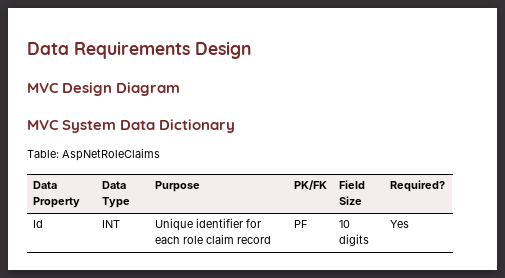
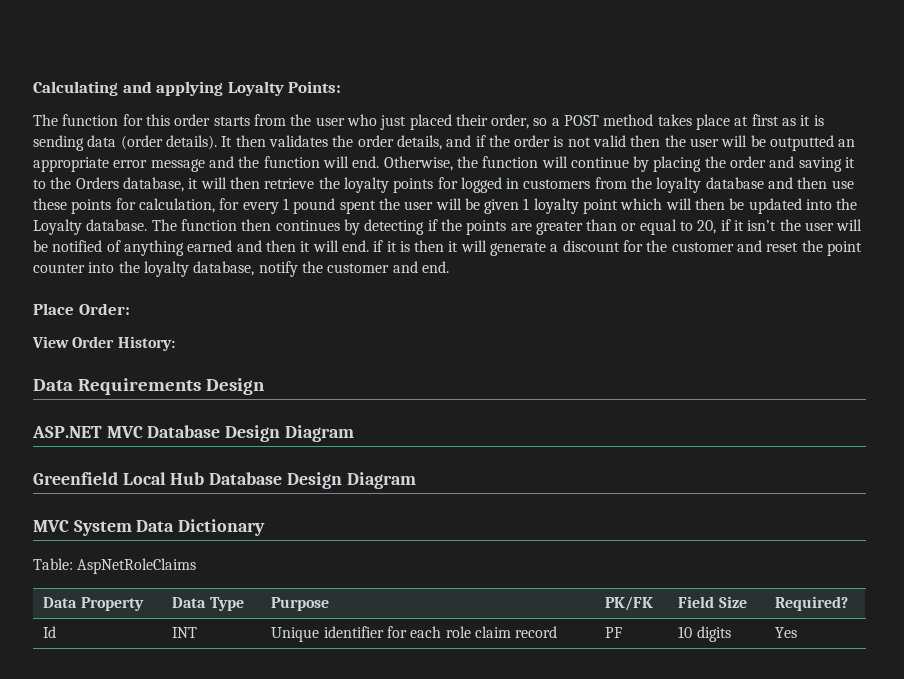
+ Calculating and applying Loyalty Points:
+ The function for this order starts from the user who just placed their order, so a POST method takes place at first as it is sending data (order details). It then validates the order details, and if the order is not valid then the user will be outputted an appropriate error message and the function will end. Otherwise, the function will continue by placing the order and saving it to the Orders database, it will then retrieve the loyalty points for logged in customers from the loyalty database and then use these points for calculation, for every 1 pound spent the user will be given 1 loyalty point which will then be updated into the Loyalty database. The function then continues by detecting if the points are greater than or equal to 20, if it isn’t the user will be notified of anything earned and then it will end. if it is then it will generate a discount for the customer and reset the point counter into the loyalty database, notify the customer and end.
+ Place Order:
+ View Order History:
  Data Requirements Design
- MVC Design Diagram
+ ASP.NET MVC Database Design Diagram
+ Greenfield Local Hub Database Design Diagram

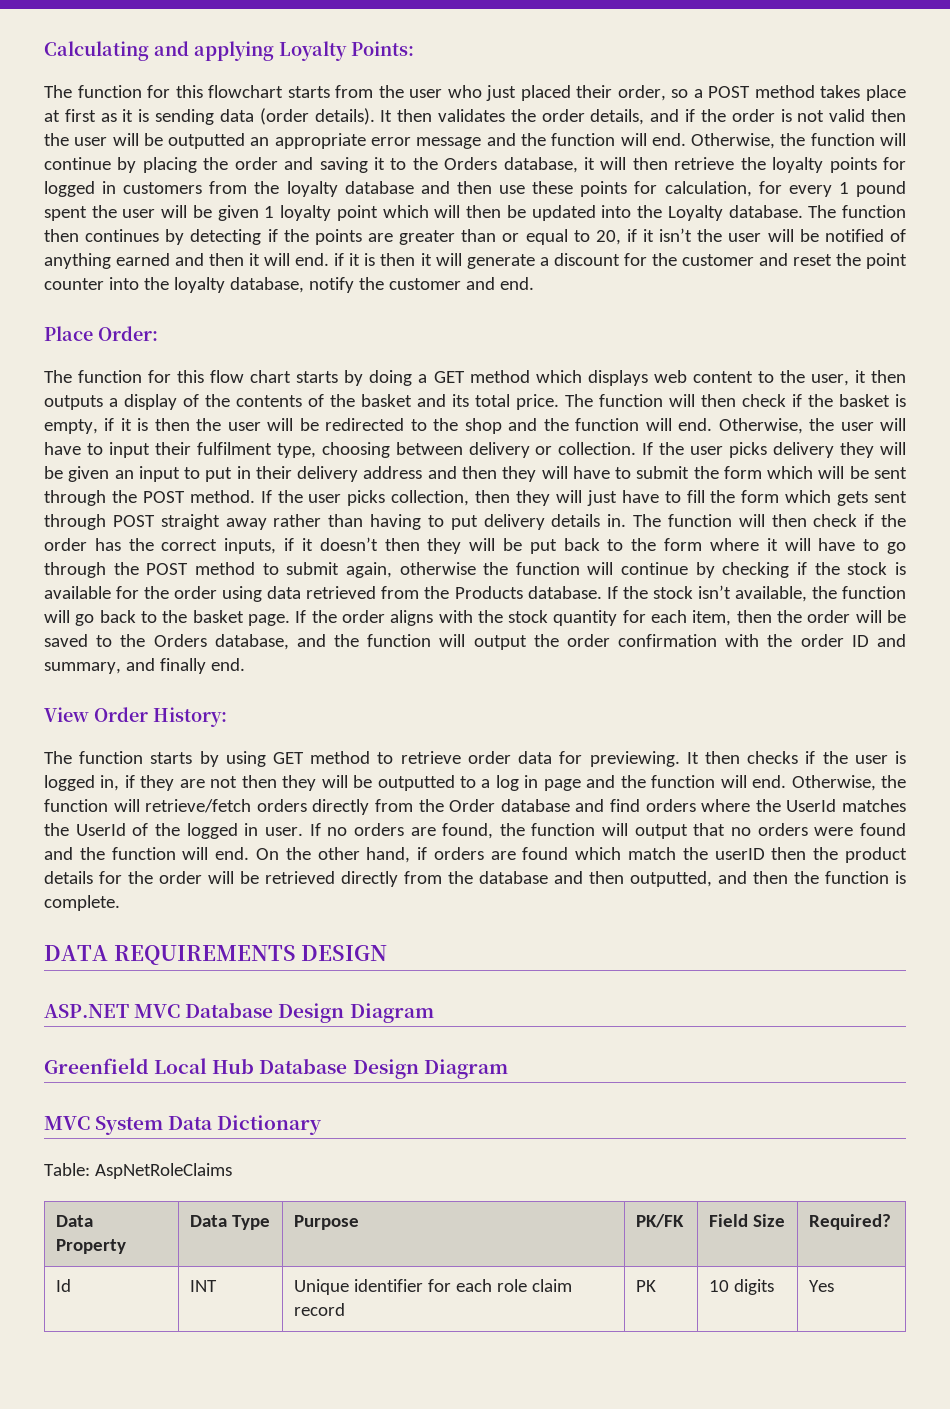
- The function for this order starts from the user who just placed their order, so a POST method takes place at first as it is sending data (order details).
+ The function for this flowchart starts from the user who just placed their order, so a POST method takes place at first as it is sending data (order details).
+ The function for this flow chart starts by doing a GET method which displays web content to the user, it then outputs a display of the contents of the basket and its total price. The function will then check if the basket is empty, if it is then the user will be redirected to the shop and the function will end. Otherwise, the user will have to input their fulfilment type, choosing between delivery or collection. If the user picks delivery they will be given an input to put in their delivery address and then they will have to submit the form which will be sent through the POST method. If the user picks collection, then they will just have to fill the form which gets sent through POST straight away rather than having to put delivery details in. The function will then check if the order has the correct inputs, if it doesn’t then they will be put back to the form where it will have to go through the POST method to submit again, otherwise the function will continue by checking if the stock is available for the order using data retrieved from the Products database. If the stock isn’t available, the function will go back to the basket page. If the order aligns with the stock quantity for each item, then the order will be saved to the Orders database, and the function will output the order confirmation with the order ID and summary, and finally end.
  View Order History:
- Data Requirements Design
+ The function starts by using GET method to retrieve order data for previewing. It then checks if the user is logged in, if they are not then they will be outputted to a log in page and the function will end. Otherwise, the function will retrieve/fetch orders directly from the Order database and find orders where the UserId matches the UserId of the logged in user. If no orders are found, the function will output that no orders were found and the function will end. On the other hand, if orders are found which match the userID then the product details for the order will be retrieved directly from the database and then outputted, and then the function is complete.
+ DATA REQUIREMENTS DESIGN
- Id | INT | Unique identifier for each role claim record | PF | 10 digits | Yes
+ Id | INT | Unique identifier for each role claim record | PK | 10 digits | Yes

